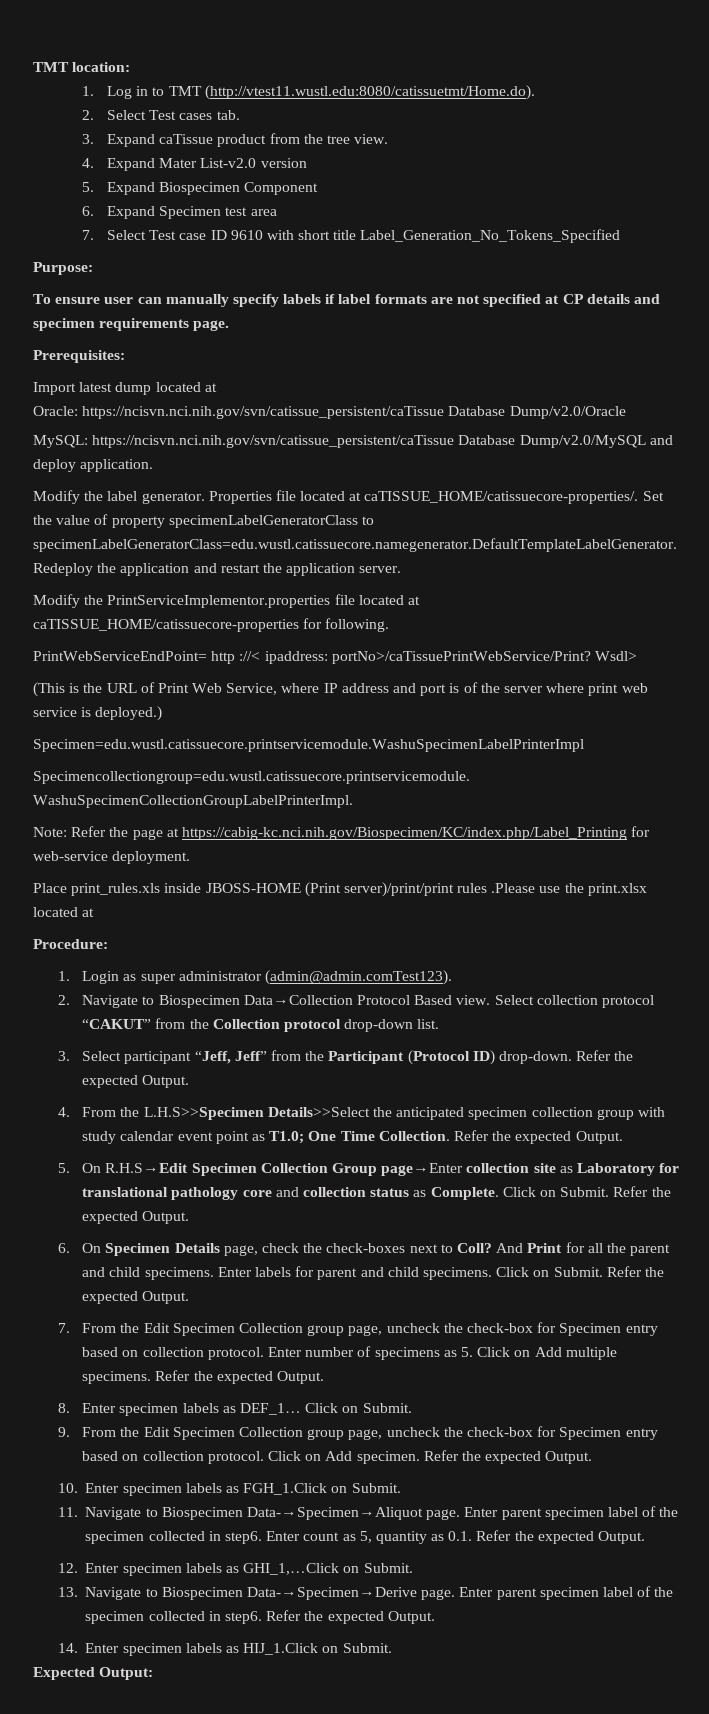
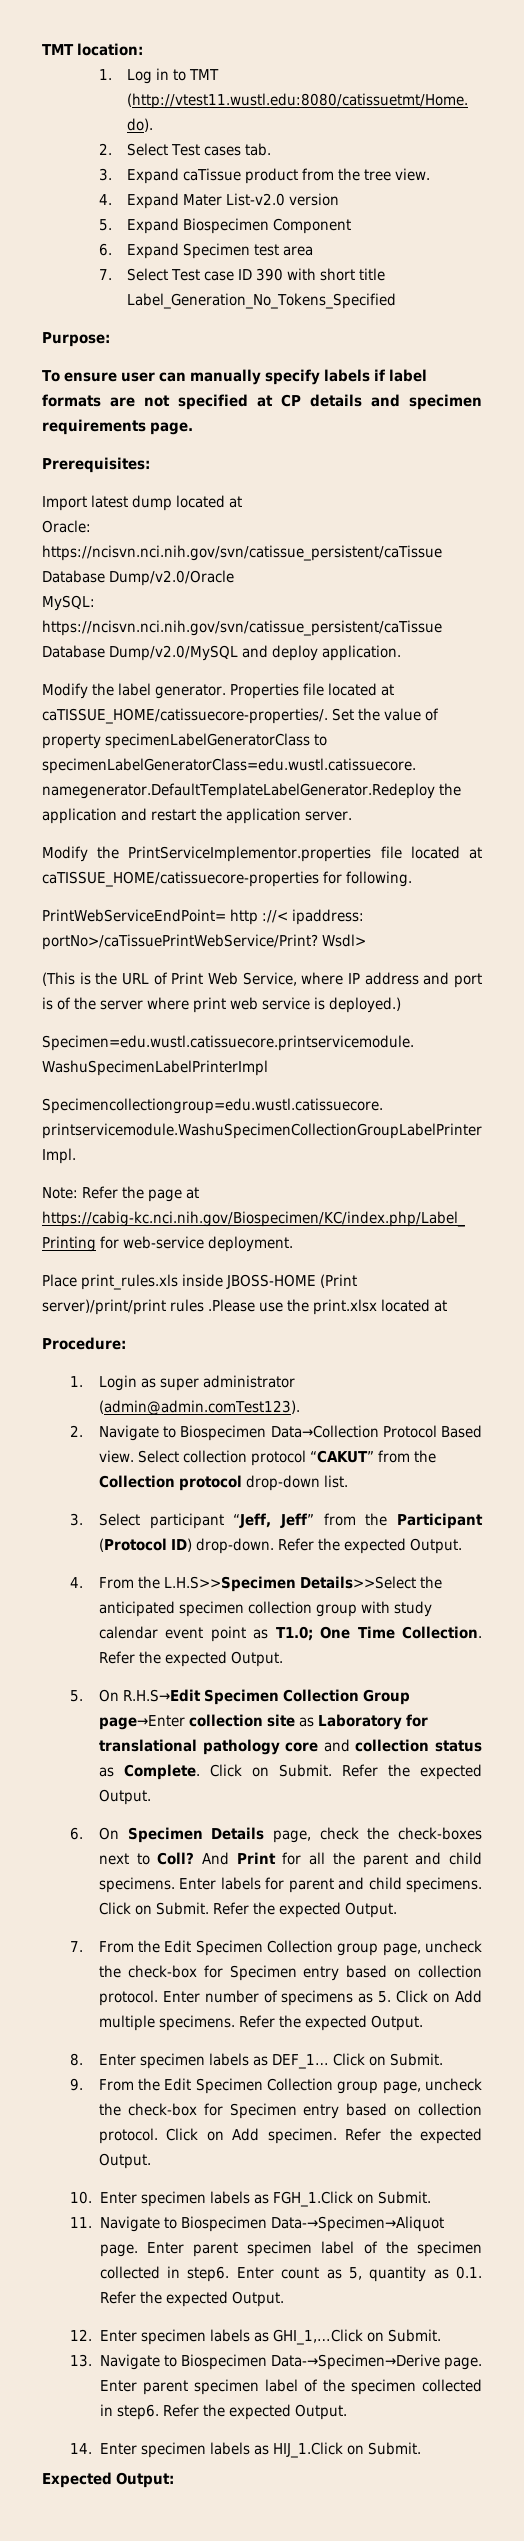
- 7. Select Test case ID 9610 with short title Label_Generation_No_Tokens_Specified
+ 7. Select Test case ID 390 with short title Label_Generation_No_Tokens_Specified

